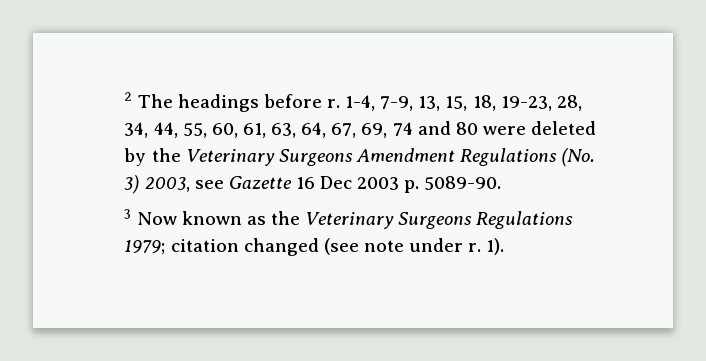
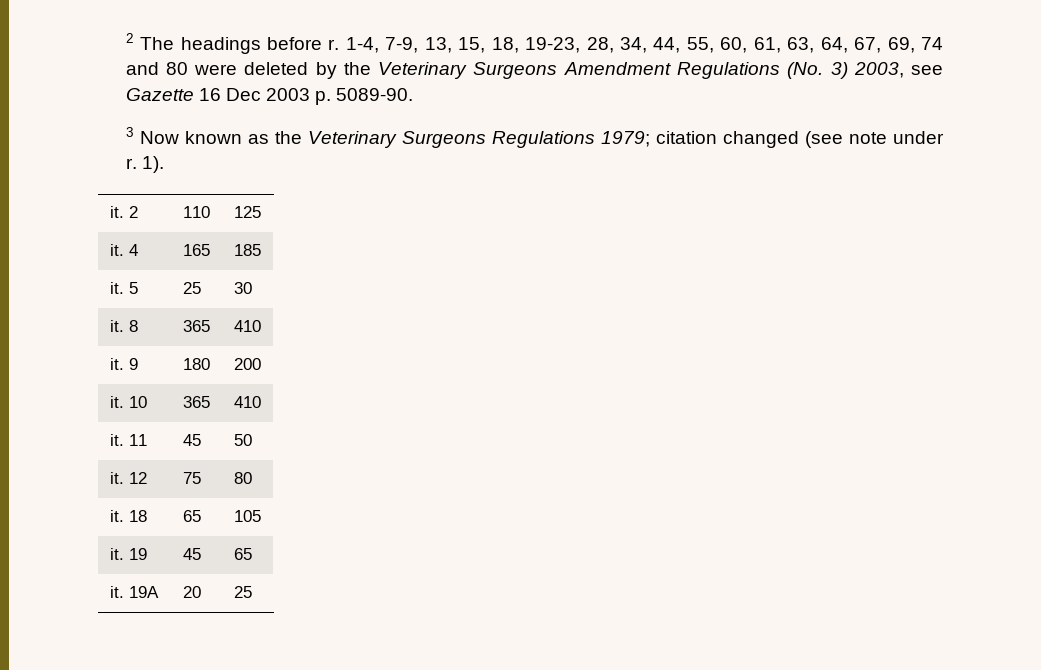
+ it. 2 | 110 | 125
+ it. 4 | 165 | 185
+ it. 5 | 25 | 30
+ it. 8 | 365 | 410
+ it. 9 | 180 | 200
+ it. 10 | 365 | 410
+ it. 11 | 45 | 50
+ it. 12 | 75 | 80
+ it. 18 | 65 | 105
+ it. 19 | 45 | 65
+ it. 19A | 20 | 25

